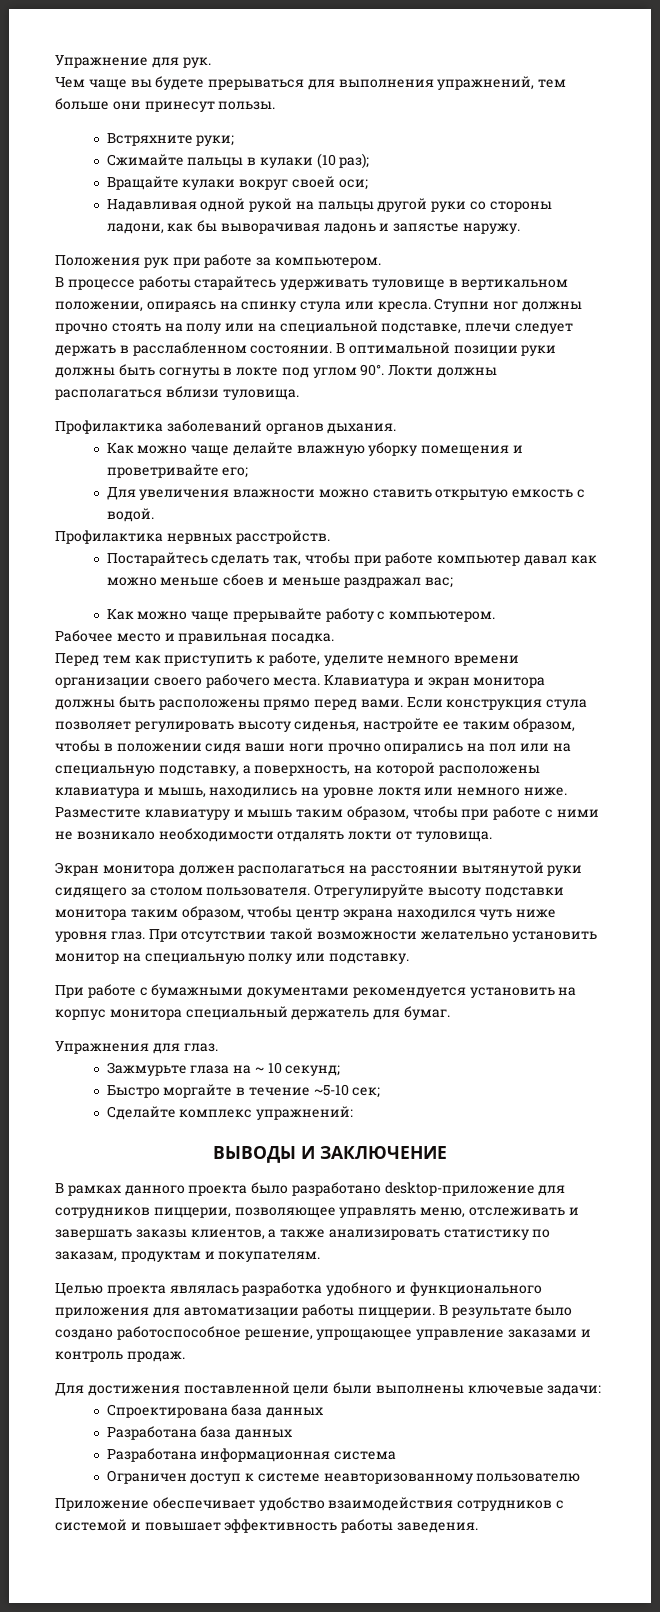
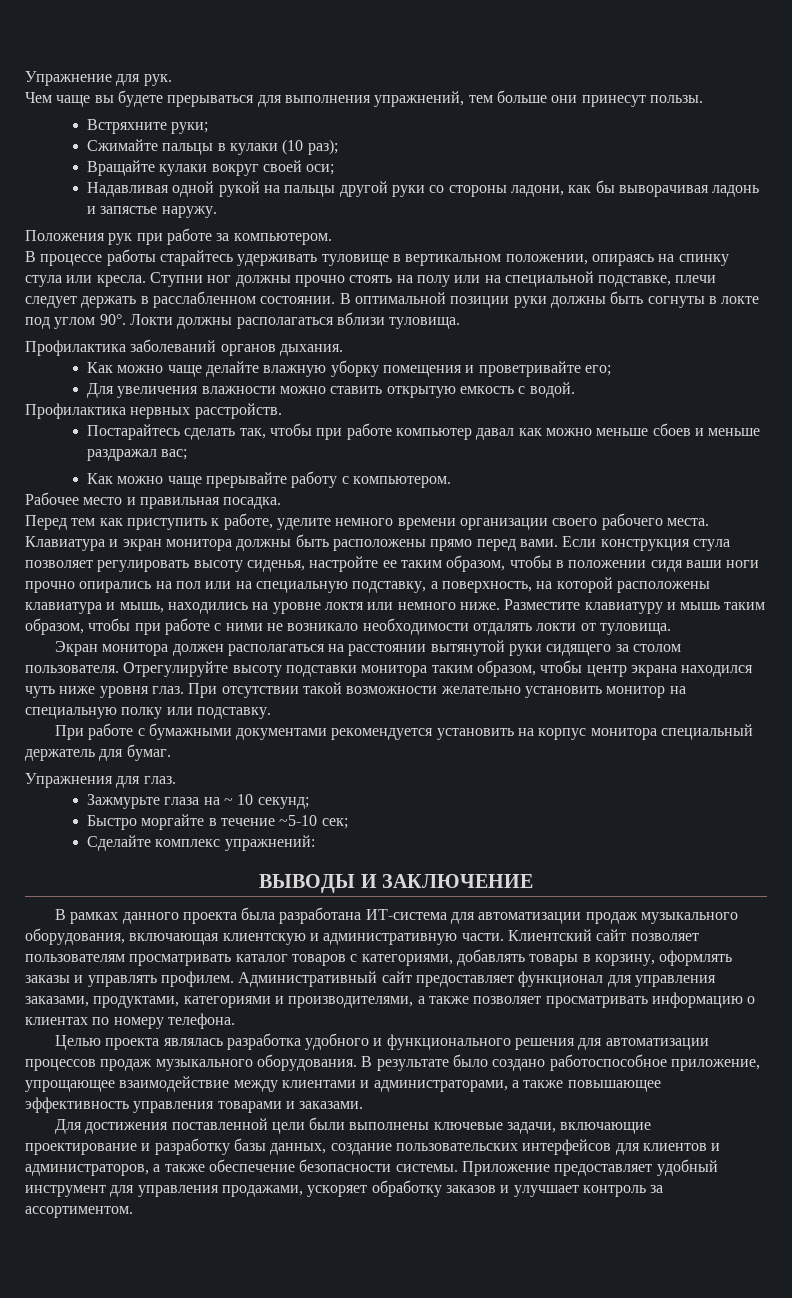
- В рамках данного проекта было разработано desktop-приложение для сотрудников пиццерии, позволяющее управлять меню, отслеживать и завершать заказы клиентов, а также анализировать статистику по заказам, продуктам и покупателям.
+ В рамках данного проекта была разработана ИТ-система для автоматизации продаж музыкального оборудования, включающая клиентскую и административную части. Клиентский сайт позволяет пользователям просматривать каталог товаров с категориями, добавлять товары в корзину, оформлять заказы и управлять профилем. Административный сайт предоставляет функционал для управления заказами, продуктами, категориями и производителями, а также позволяет просматривать информацию о клиентах по номеру телефона.
- Целью проекта являлась разработка удобного и функционального приложения для автоматизации работы пиццерии.
+ Целью проекта являлась разработка удобного и функционального решения для автоматизации процессов продаж музыкального оборудования.
- В результате было создано работоспособное решение, упрощающее управление заказами и контроль продаж.
+ В результате было создано работоспособное приложение, упрощающее взаимодействие между клиентами и администраторами, а также повышающее эффективность управления товарами и заказами.
- Для достижения поставленной цели были выполнены ключевые задачи:
- Спроектирована база данных
- Разработана база данных
- Разработана информационная система
- Ограничен доступ к системе неавторизованному пользователю
- Приложение обеспечивает удобство взаимодействия сотрудников с системой и повышает эффективность работы заведения.
+ Для достижения поставленной цели были выполнены ключевые задачи, включающие проектирование и разработку базы данных, создание пользовательских интерфейсов для клиентов и администраторов, а также обеспечение безопасности системы. Приложение предоставляет удобный инструмент для управления продажами, ускоряет обработку заказов и улучшает контроль за ассортиментом.

